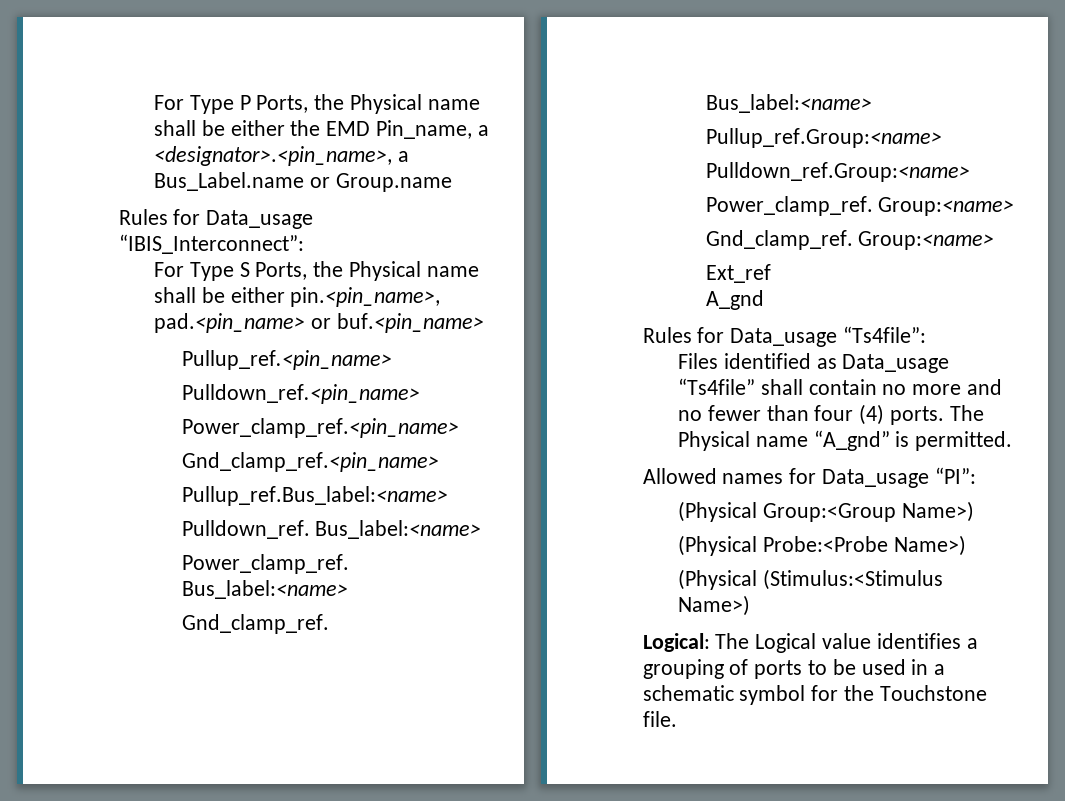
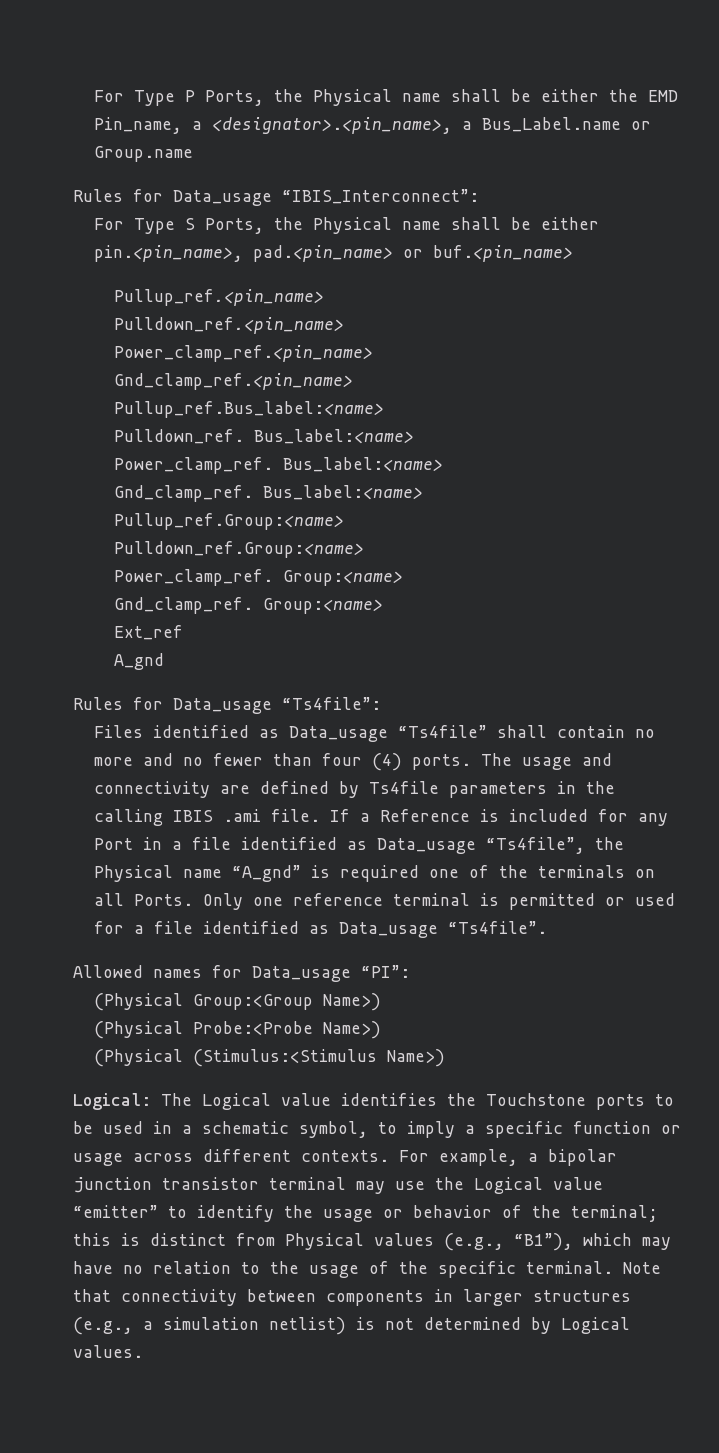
- The Physical name “A_gnd” is permitted.
+ The usage and connectivity are defined by Ts4file parameters in the calling IBIS .ami file. If a Reference is included for any Port in a file identified as Data_usage “Ts4file”, the Physical name “A_gnd” is required one of the terminals on all Ports. Only one reference terminal is permitted or used for a file identified as Data_usage “Ts4file”.
- Logical: The Logical value identifies a grouping of ports to be used in a schematic symbol for the Touchstone file.
+ Logical: The Logical value identifies the Touchstone ports to be used in a schematic symbol, to imply a specific function or usage across different contexts. For example, a bipolar junction transistor terminal may use the Logical value “emitter” to identify the usage or behavior of the terminal; this is distinct from Physical values (e.g., “B1”), which may have no relation to the usage of the specific terminal. Note that connectivity between components in larger structures (e.g., a simulation netlist) is not determined by Logical values.

